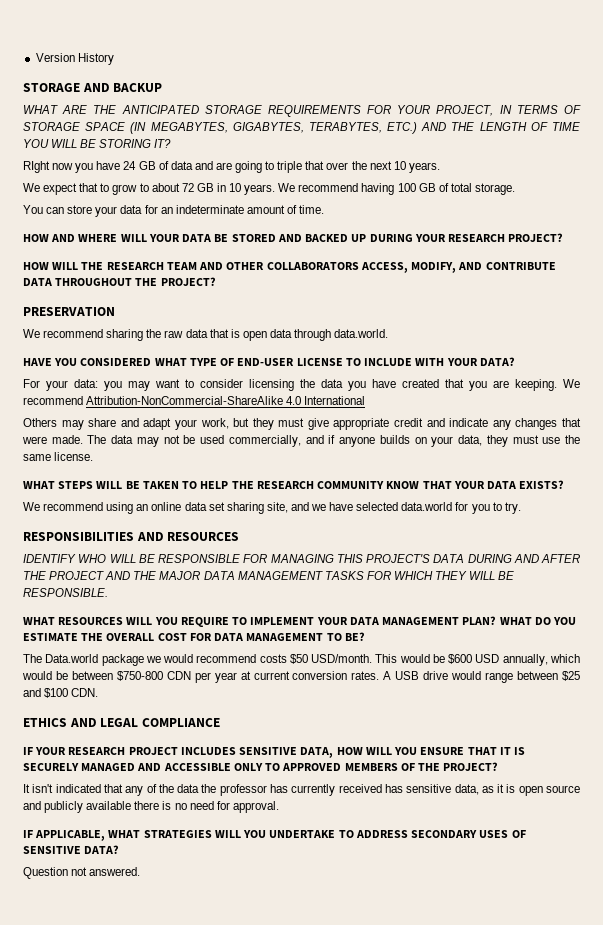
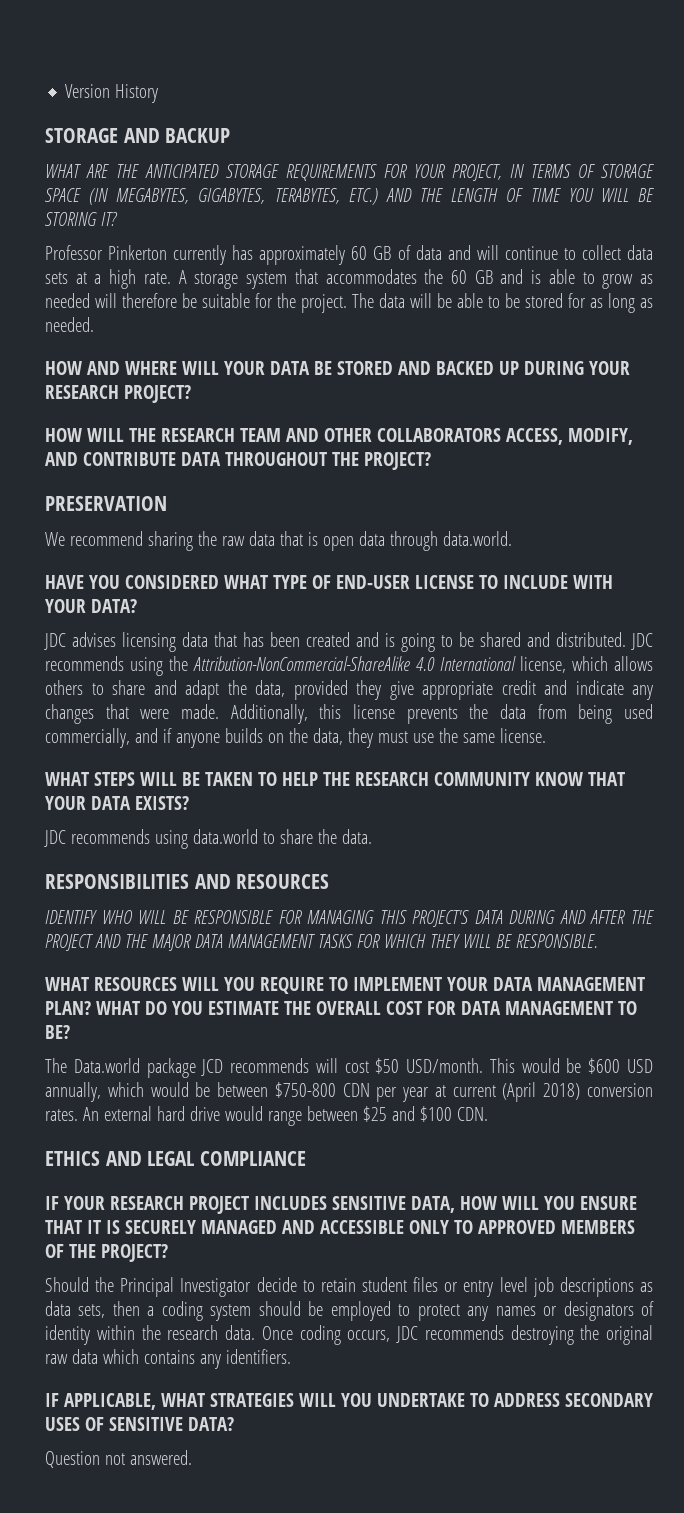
- RIght now you have 24 GB of data and are going to triple that over the next 10 years.
- We expect that to grow to about 72 GB in 10 years. We recommend having 100 GB of total storage.
- You can store your data for an indeterminate amount of time.
+ Professor Pinkerton currently has approximately 60 GB of data and will continue to collect data sets at a high rate. A storage system that accommodates the 60 GB and is able to grow as needed will therefore be suitable for the project. The data will be able to be stored for as long as needed.
- For your data: you may want to consider licensing the data you have created that you are keeping. We recommend Attribution-NonCommercial-ShareAlike 4.0 International
- Others may share and adapt your work, but they must give appropriate credit and indicate any changes that were made.
+ JDC advises licensing data that has been created and is going to be shared and distributed. JDC recommends using the Attribution-NonCommercial-ShareAlike 4.0 International license, which allows others to share and adapt the data, provided they give appropriate credit and indicate any changes that were made.
- The data may not be used commercially, and if anyone builds on your data, they must use the same license.
+ Additionally, this license prevents the data from being used commercially, and if anyone builds on the data, they must use the same license.
- We recommend using an online data set sharing site, and we have selected data.world for you to try.
+ JDC recommends using data.world to share the data.
- The Data.world package we would recommend costs $50 USD/month.
+ The Data.world package JCD recommends will cost $50 USD/month.
- This would be $600 USD annually, which would be between $750-800 CDN per year at current conversion rates. A USB drive would range between $25 and $100 CDN.
+ This would be $600 USD annually, which would be between $750-800 CDN per year at current (April 2018) conversion rates. An external hard drive would range between $25 and $100 CDN.
- It isn't indicated that any of the data the professor has currently received has sensitive data, as it is open source and publicly available there is no need for approval.
+ Should the Principal Investigator decide to retain student files or entry level job descriptions as data sets, then a coding system should be employed to protect any names or designators of identity within the research data. Once coding occurs, JDC recommends destroying the original raw data which contains any identifiers.

